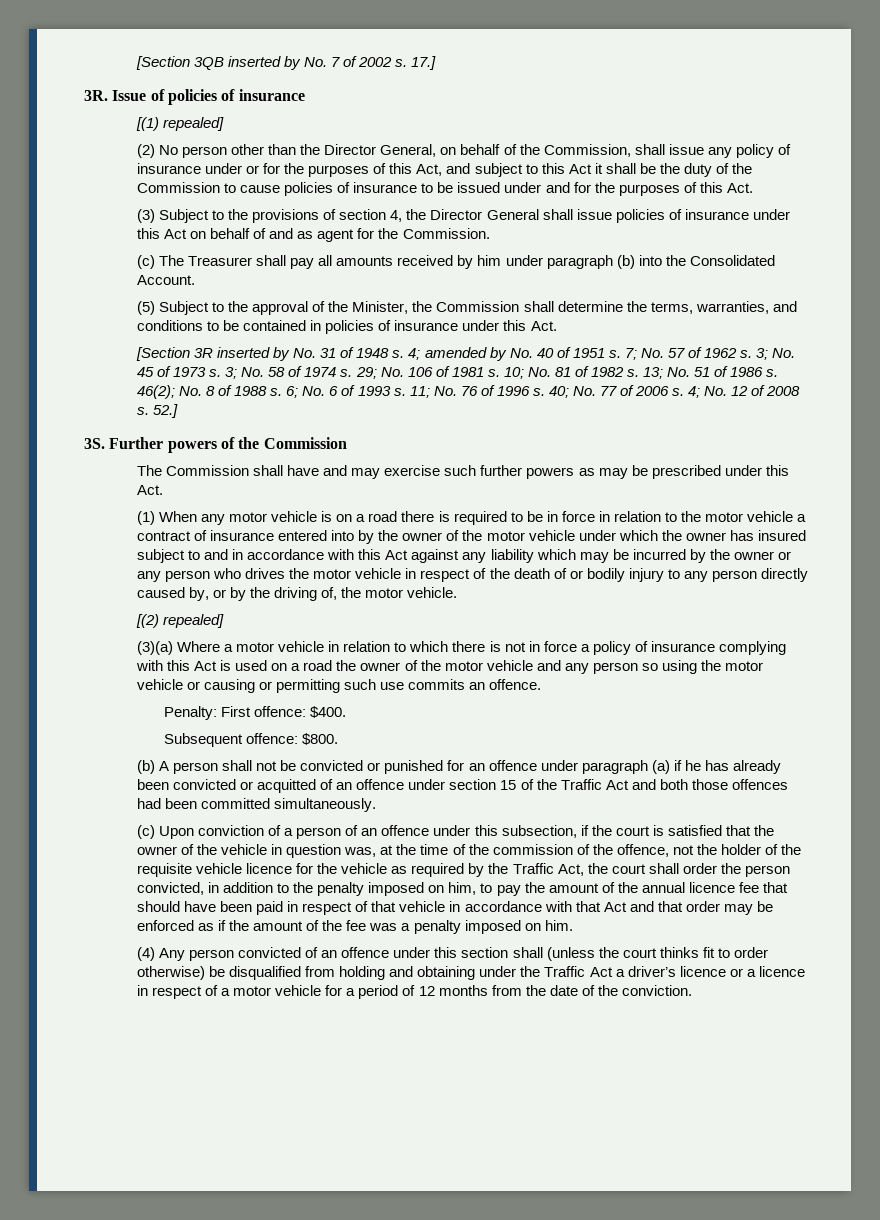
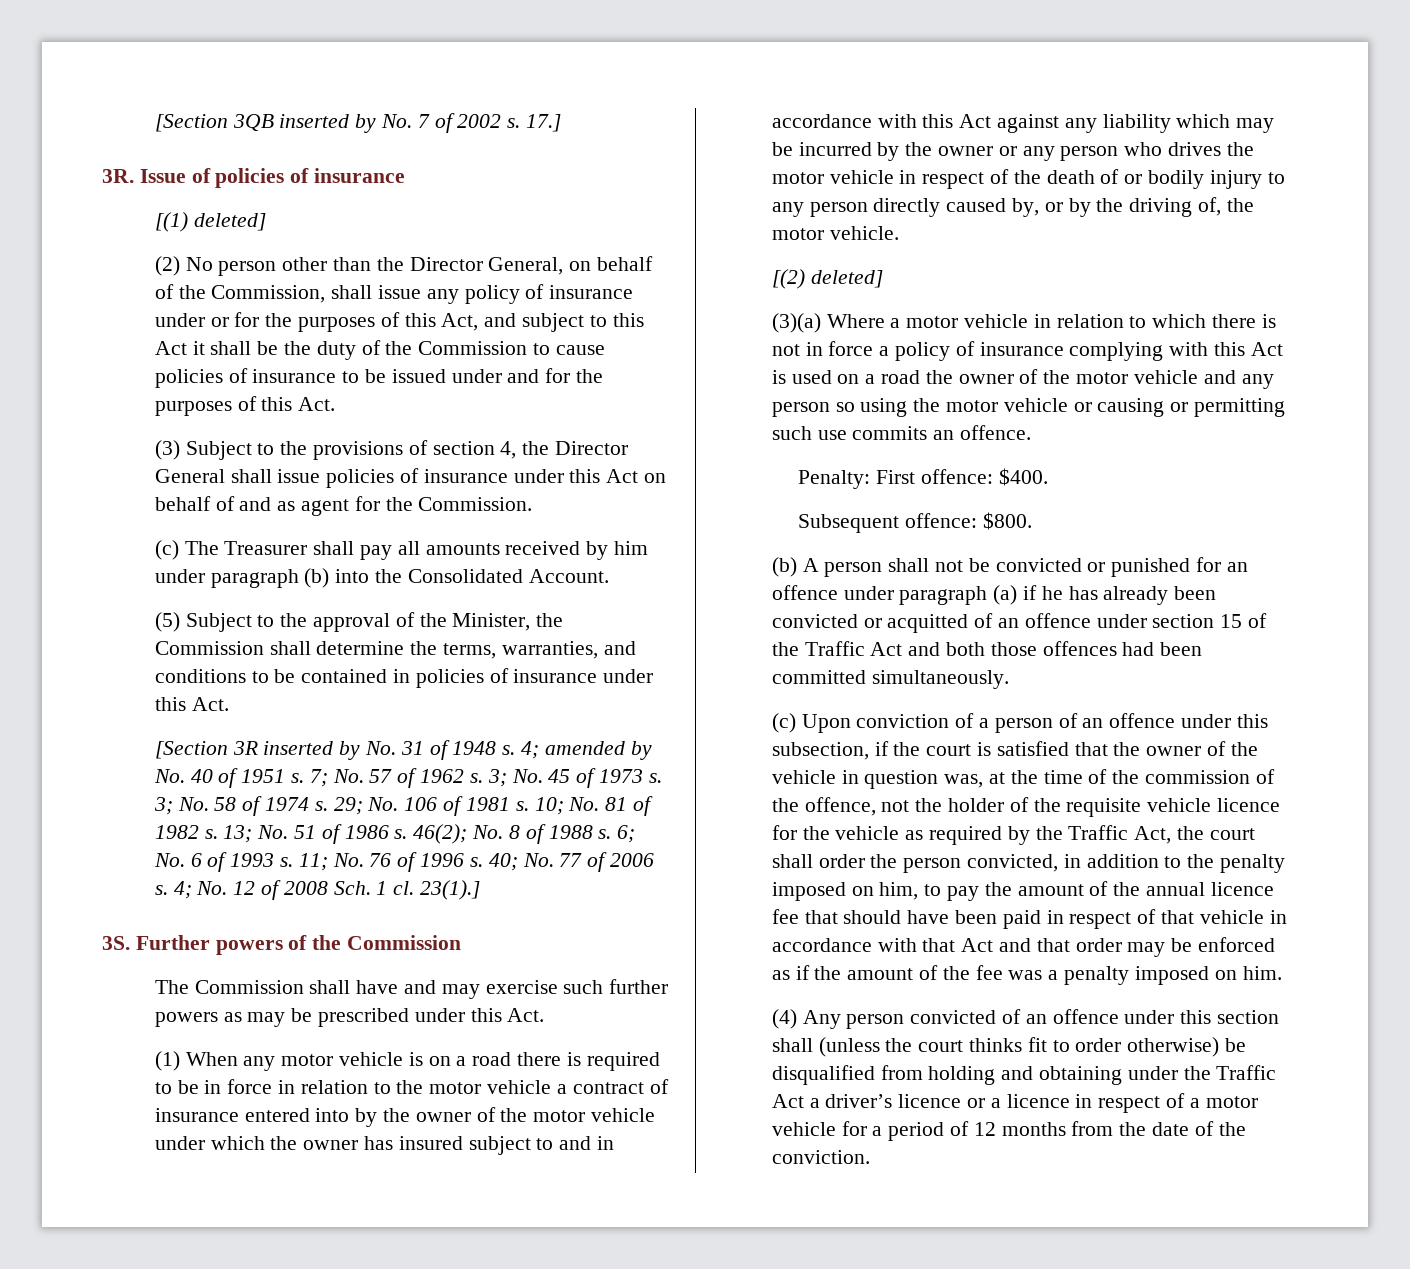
- [(1) repealed]
+ [(1) deleted]
- 4; No. 12 of 2008 s. 52.]
+ 4; No. 12 of 2008 Sch. 1 cl. 23(1).]
- [(2) repealed]
+ [(2) deleted]

